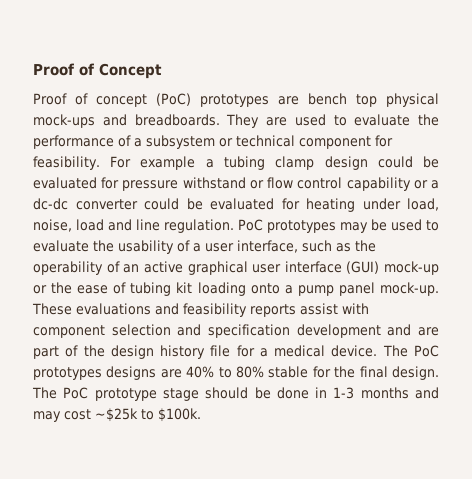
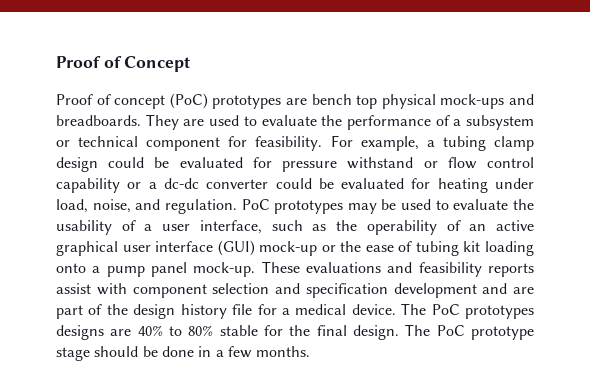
- For example a tubing clamp design could be evaluated for pressure withstand or flow control capability or a dc-dc converter could be evaluated for heating under load, noise, load and line regulation.
+ For example, a tubing clamp design could be evaluated for pressure withstand or flow control capability or a dc-dc converter could be evaluated for heating under load, noise, and regulation.
- The PoC prototype stage should be done in 1-3 months and may cost ~$25k to $100k.
+ The PoC prototype stage should be done in a few months.

